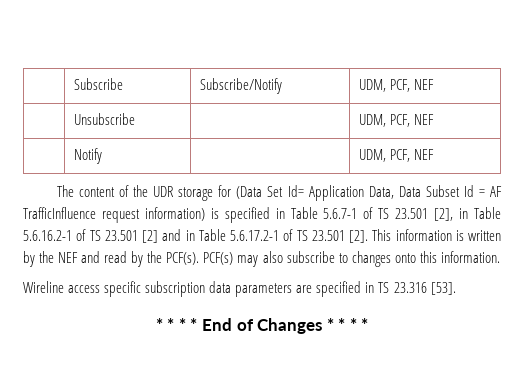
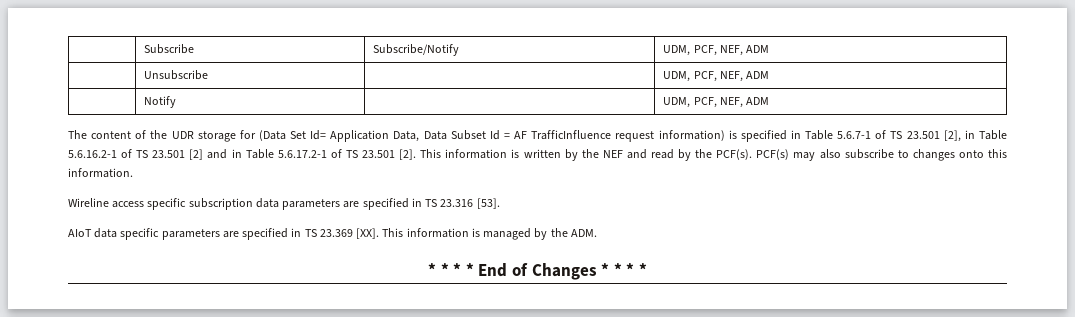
- | Subscribe | Subscribe/Notify | UDM, PCF, NEF
+ | Subscribe | Subscribe/Notify | UDM, PCF, NEF, ADM
- | Unsubscribe | | UDM, PCF, NEF
+ | Unsubscribe | | UDM, PCF, NEF, ADM
- | Notify | | UDM, PCF, NEF
+ | Notify | | UDM, PCF, NEF, ADM
+ AIoT data specific parameters are specified in TS 23.369 [XX]. This information is managed by the ADM.

